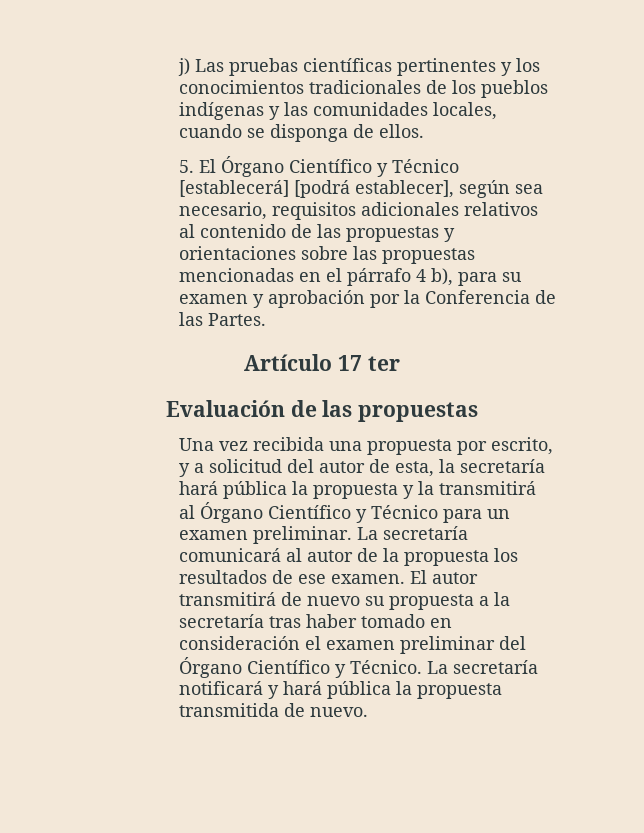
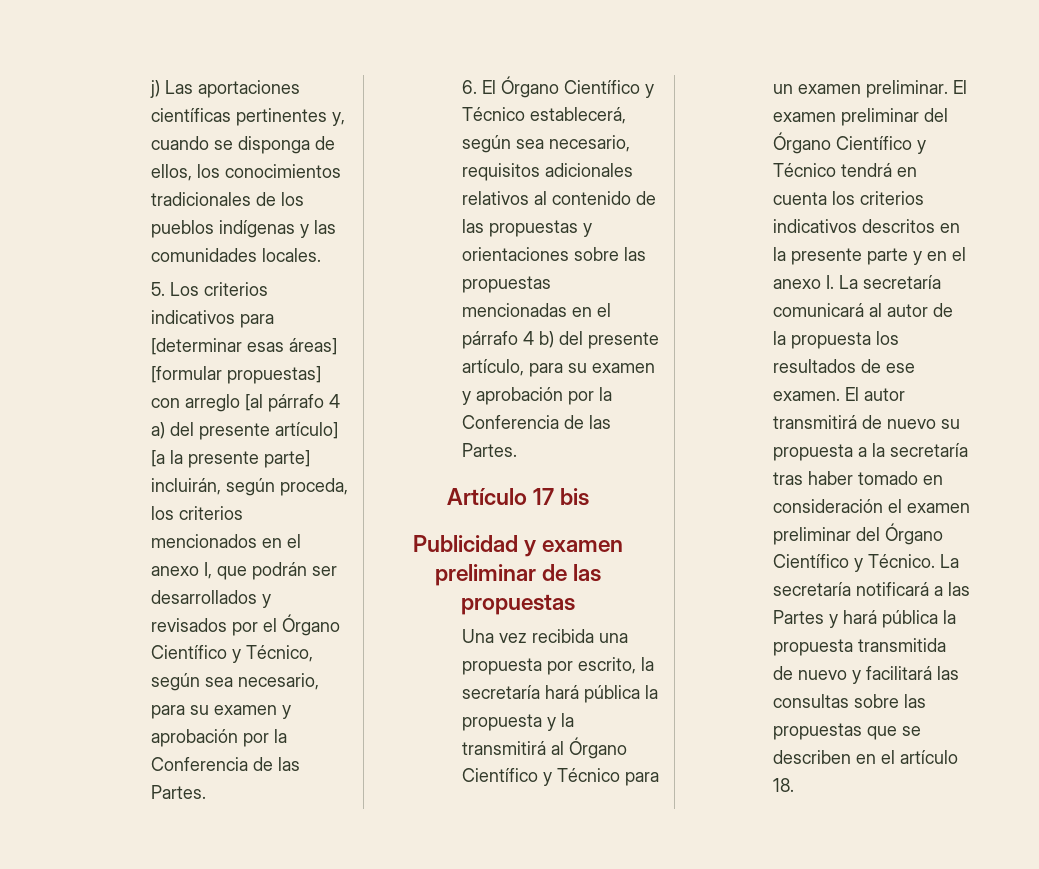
- j) Las pruebas científicas pertinentes y los conocimientos tradicionales de los pueblos indígenas y las comunidades locales, cuando se disponga de ellos.
- 5. El Órgano Científico y Técnico [establecerá] [podrá establecer], según sea necesario, requisitos adicionales relativos al contenido de las propuestas y orientaciones sobre las propuestas mencionadas en el párrafo 4 b), para su examen y aprobación por la Conferencia de las Partes.
+ j) Las aportaciones científicas pertinentes y, cuando se disponga de ellos, los conocimientos tradicionales de los pueblos indígenas y las comunidades locales.
+ 5. Los criterios indicativos para [determinar esas áreas] [formular propuestas] con arreglo [al párrafo 4 a) del presente artículo] [a la presente parte] incluirán, según proceda, los criterios mencionados en el anexo I, que podrán ser desarrollados y revisados por el Órgano Científico y Técnico, según sea necesario, para su examen y aprobación por la Conferencia de las Partes.
+ 6. El Órgano Científico y Técnico establecerá, según sea necesario, requisitos adicionales relativos al contenido de las propuestas y orientaciones sobre las propuestas mencionadas en el párrafo 4 b) del presente artículo, para su examen y aprobación por la Conferencia de las Partes.
- Artículo 17 ter
- Evaluación de las propuestas
+ Artículo 17 bis
+ Publicidad y examen preliminar de las propuestas
- Una vez recibida una propuesta por escrito, y a solicitud del autor de esta, la secretaría hará pública la propuesta y la transmitirá al Órgano Científico y Técnico para un examen preliminar.
+ Una vez recibida una propuesta por escrito, la secretaría hará pública la propuesta y la transmitirá al Órgano Científico y Técnico para un examen preliminar.
- La secretaría comunicará al autor de la propuesta los resultados de ese examen.
+ El examen preliminar del Órgano Científico y Técnico tendrá en cuenta los criterios indicativos descritos en la presente parte y en el anexo I. La secretaría comunicará al autor de la propuesta los resultados de ese examen.
- La secretaría notificará y hará pública la propuesta transmitida de nuevo.
+ La secretaría notificará a las Partes y hará pública la propuesta transmitida de nuevo y facilitará las consultas sobre las propuestas que se describen en el artículo 18.

